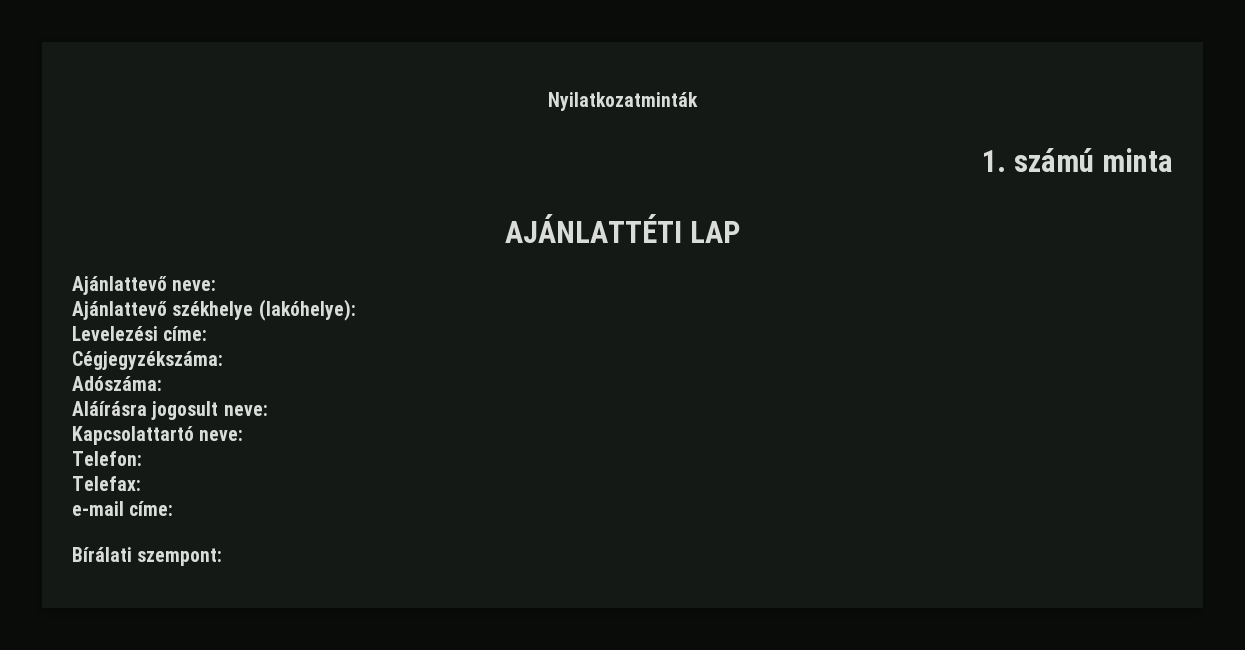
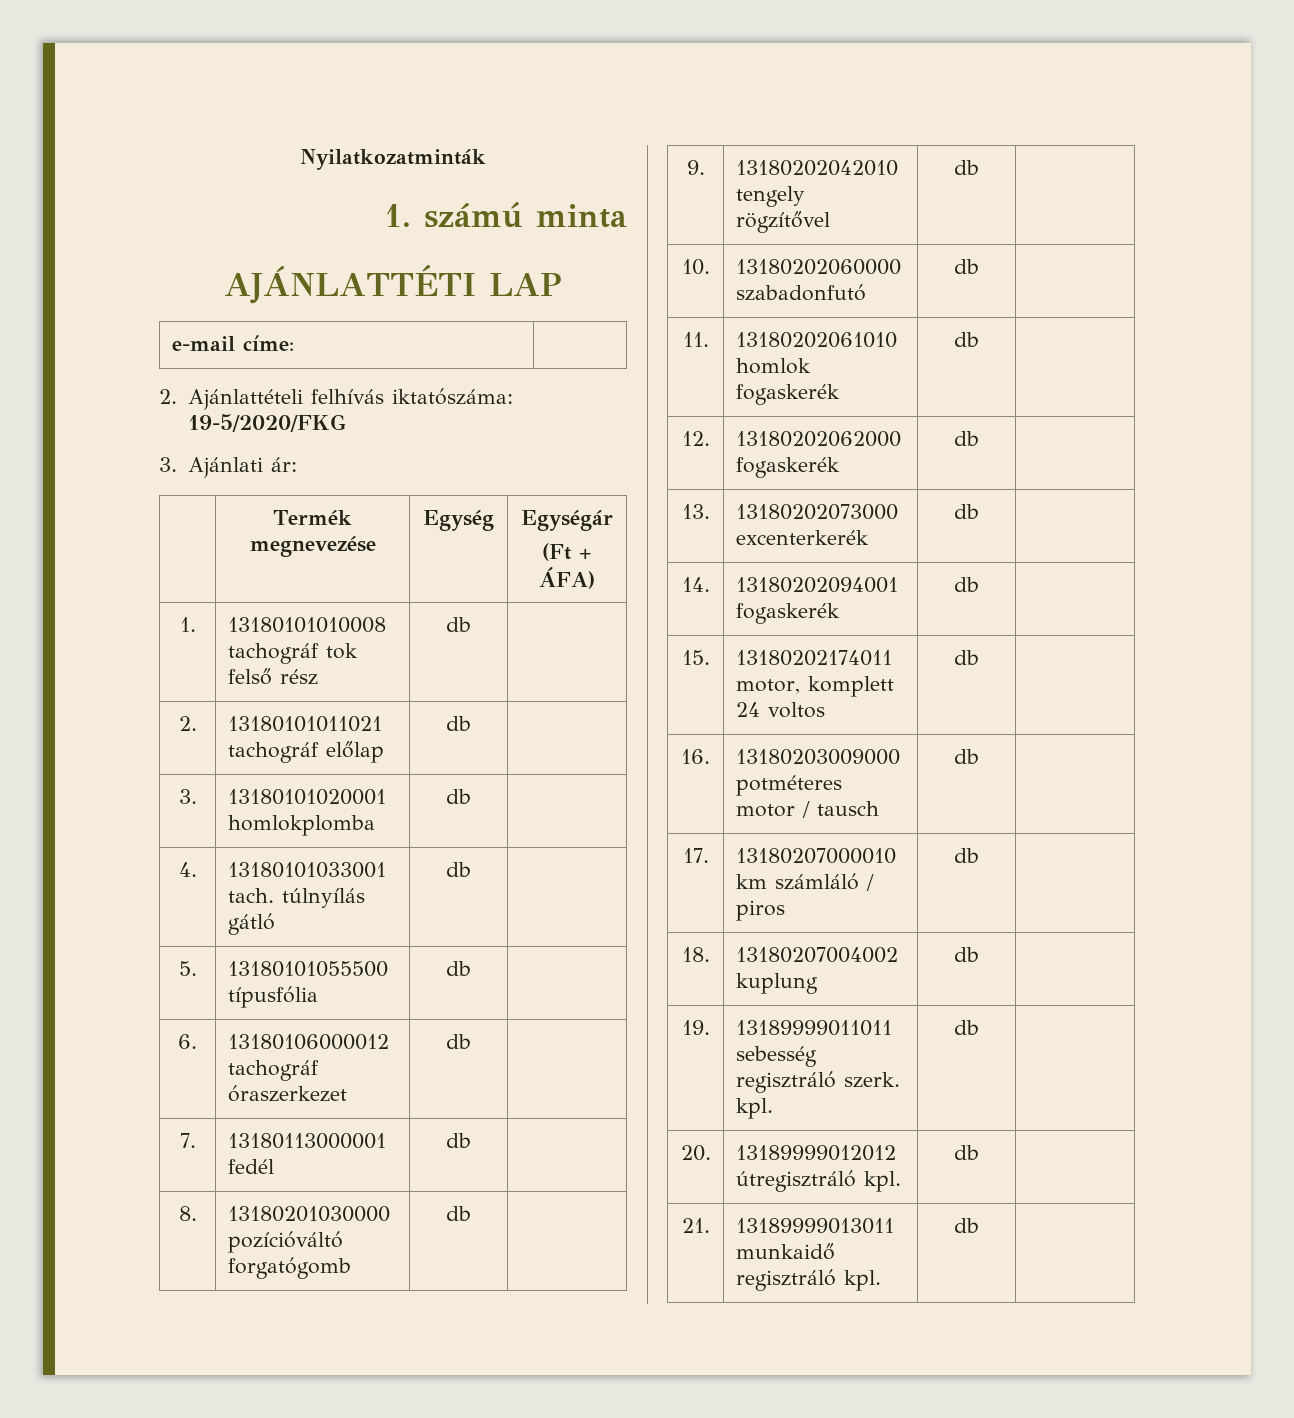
- Ajánlattevő neve:
- Ajánlattevő székhelye (lakóhelye):
- Levelezési címe:
- Cégjegyzékszáma:
- Adószáma:
- Aláírásra jogosult neve:
- Kapcsolattartó neve:
- Telefon:
- Telefax:
- e-mail címe:
- Bírálati szempont:
+ e-mail címe: |
+ 2. Ajánlattételi felhívás iktatószáma: 19-5/2020/FKG
+ 3. Ajánlati ár:
+ | Termék megnevezése | Egység | Egységár
+ (Ft + ÁFA)
+ 1. | 13180101010008 tachográf tok felső rész | db |
+ 2. | 13180101011021 tachográf előlap | db |
+ 3. | 13180101020001 homlokplomba | db |
+ 4. | 13180101033001 tach. túlnyílás gátló | db |
+ 5. | 13180101055500 típusfólia | db |
+ 6. | 13180106000012 tachográf óraszerkezet | db |
+ 7. | 13180113000001 fedél | db |
+ 8. | 13180201030000 pozícióváltó forgatógomb | db |
+ 9. | 13180202042010 tengely rögzítővel | db |
+ 10. | 13180202060000 szabadonfutó | db |
+ 11. | 13180202061010 homlok fogaskerék | db |
+ 12. | 13180202062000 fogaskerék | db |
+ 13. | 13180202073000 excenterkerék | db |
+ 14. | 13180202094001 fogaskerék | db |
+ 15. | 13180202174011 motor, komplett 24 voltos | db |
+ 16. | 13180203009000 potméteres motor / tausch | db |
+ 17. | 13180207000010 km számláló / piros | db |
+ 18. | 13180207004002 kuplung | db |
+ 19. | 13189999011011 sebesség regisztráló szerk. kpl. | db |
+ 20. | 13189999012012 útregisztráló kpl. | db |
+ 21. | 13189999013011 munkaidő regisztráló kpl. | db |

